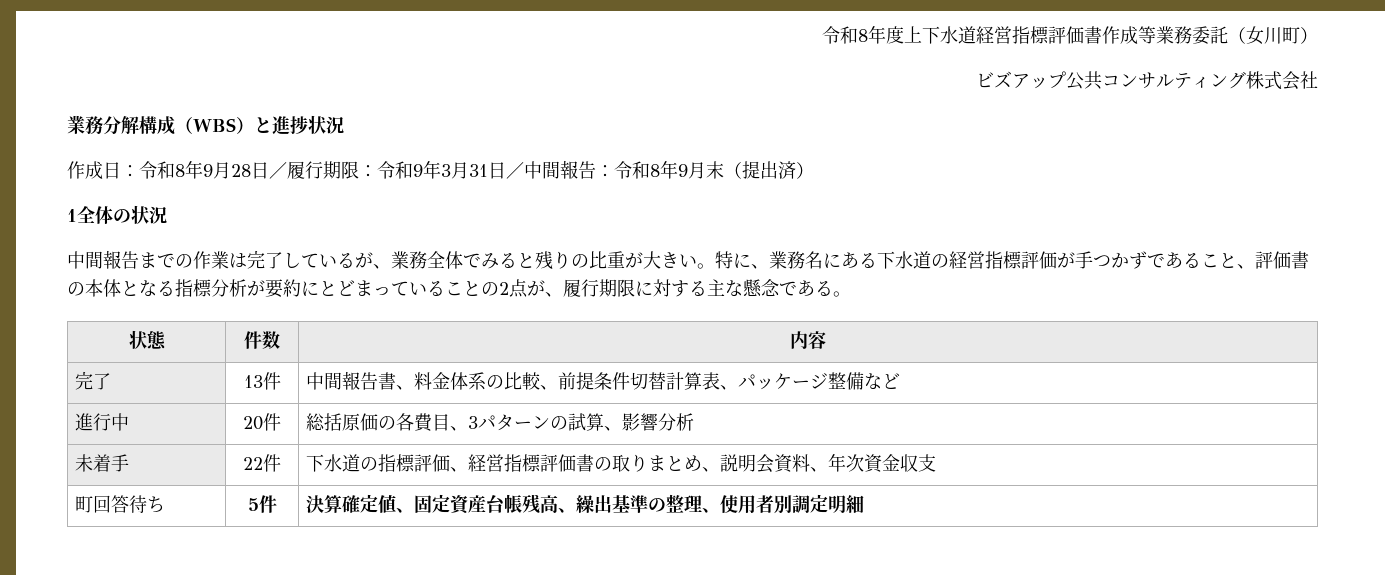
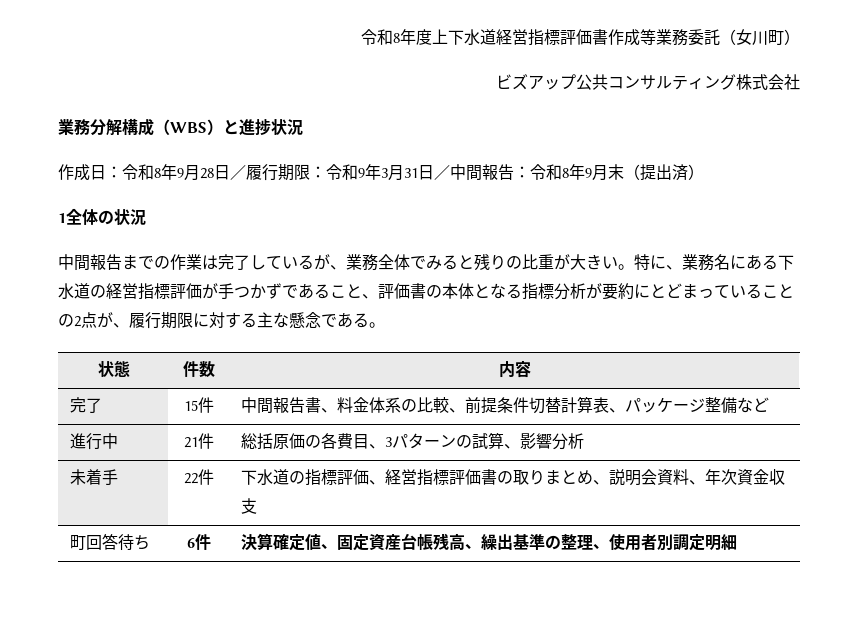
- 完了 | 13件 | 中間報告書、料金体系の比較、前提条件切替計算表、パッケージ整備など
+ 完了 | 15件 | 中間報告書、料金体系の比較、前提条件切替計算表、パッケージ整備など
- 進行中 | 20件 | 総括原価の各費目、3パターンの試算、影響分析
+ 進行中 | 21件 | 総括原価の各費目、3パターンの試算、影響分析
- 町回答待ち | 5件 | 決算確定値、固定資産台帳残高、繰出基準の整理、使用者別調定明細
+ 町回答待ち | 6件 | 決算確定値、固定資産台帳残高、繰出基準の整理、使用者別調定明細

